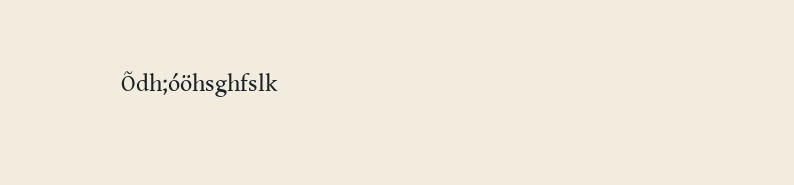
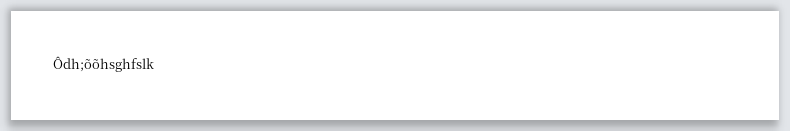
- Õdh;óöhsghfslk
+ Ôdh;õõhsghfslk

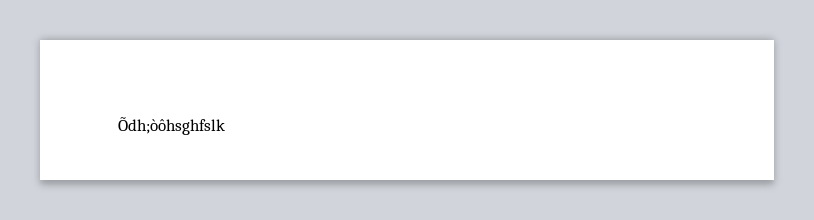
- Ôdh;õõhsghfslk
+ Õdh;òôhsghfslk

